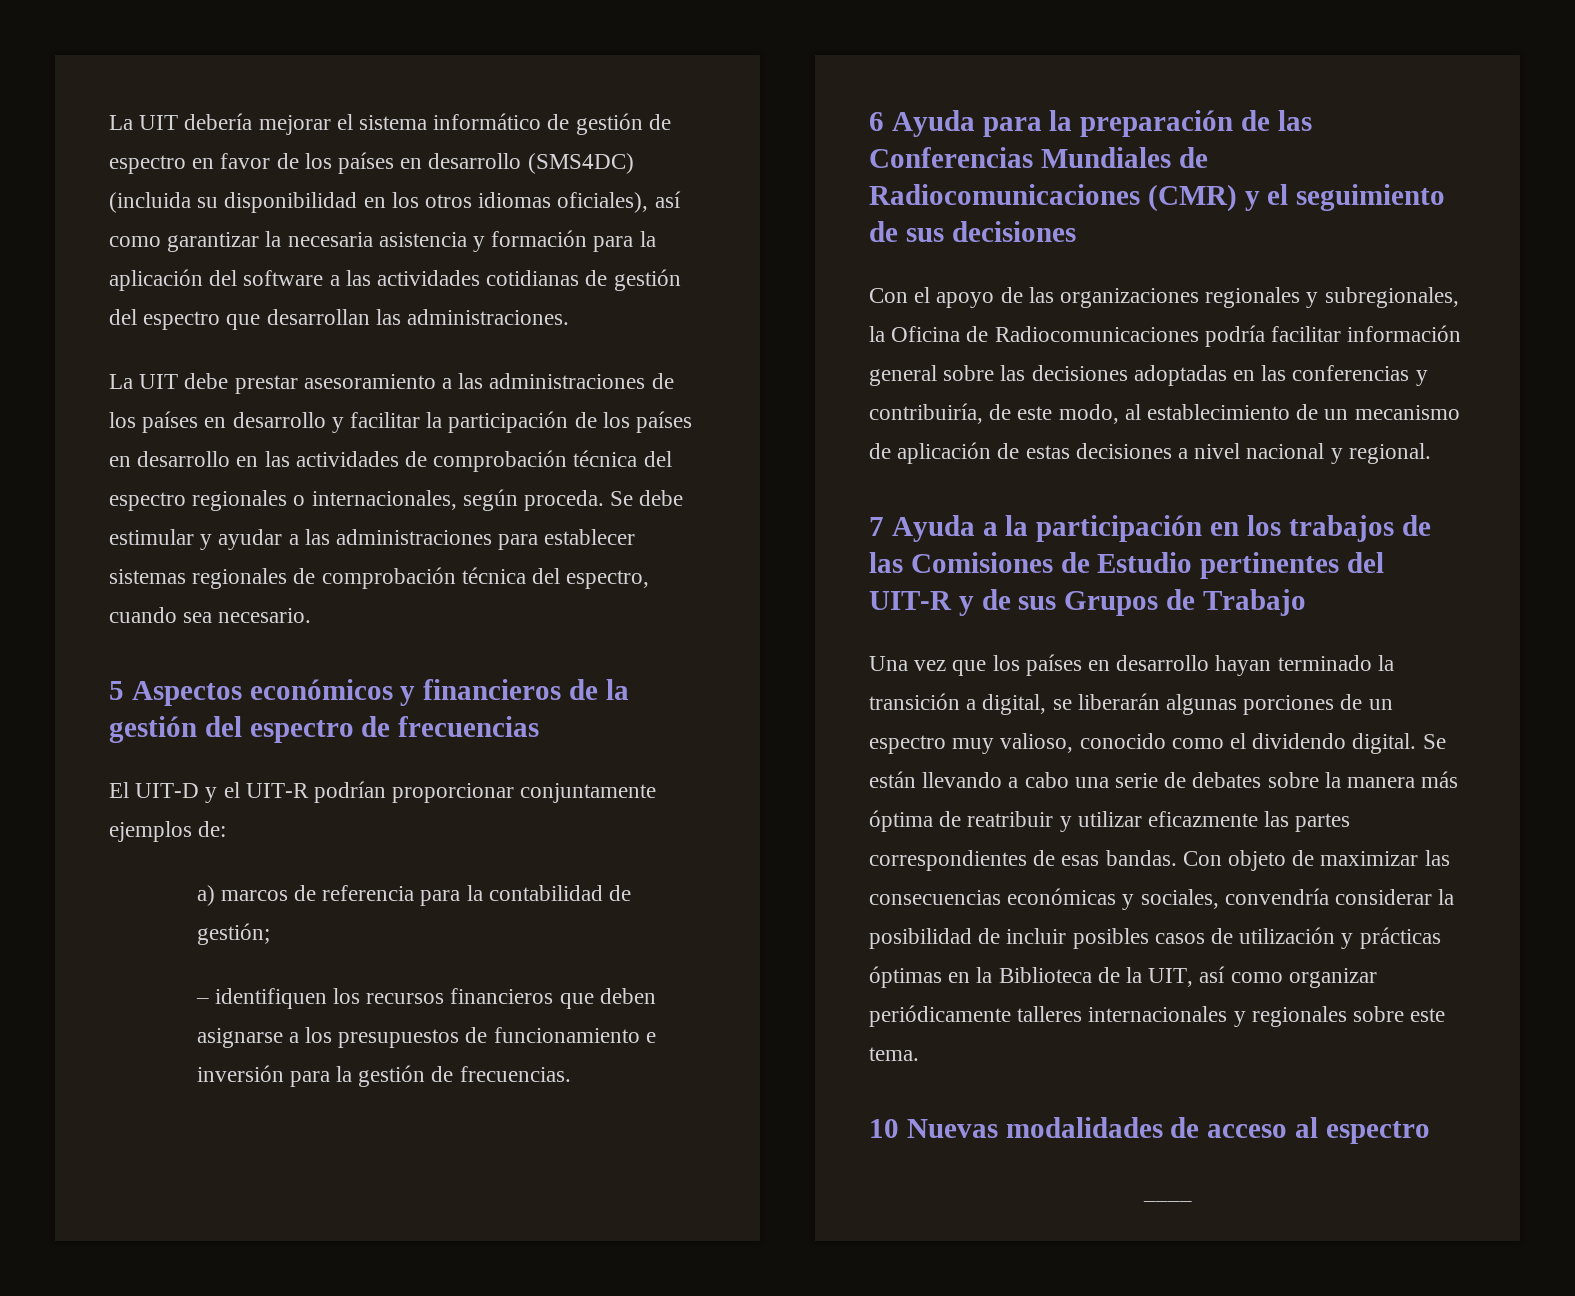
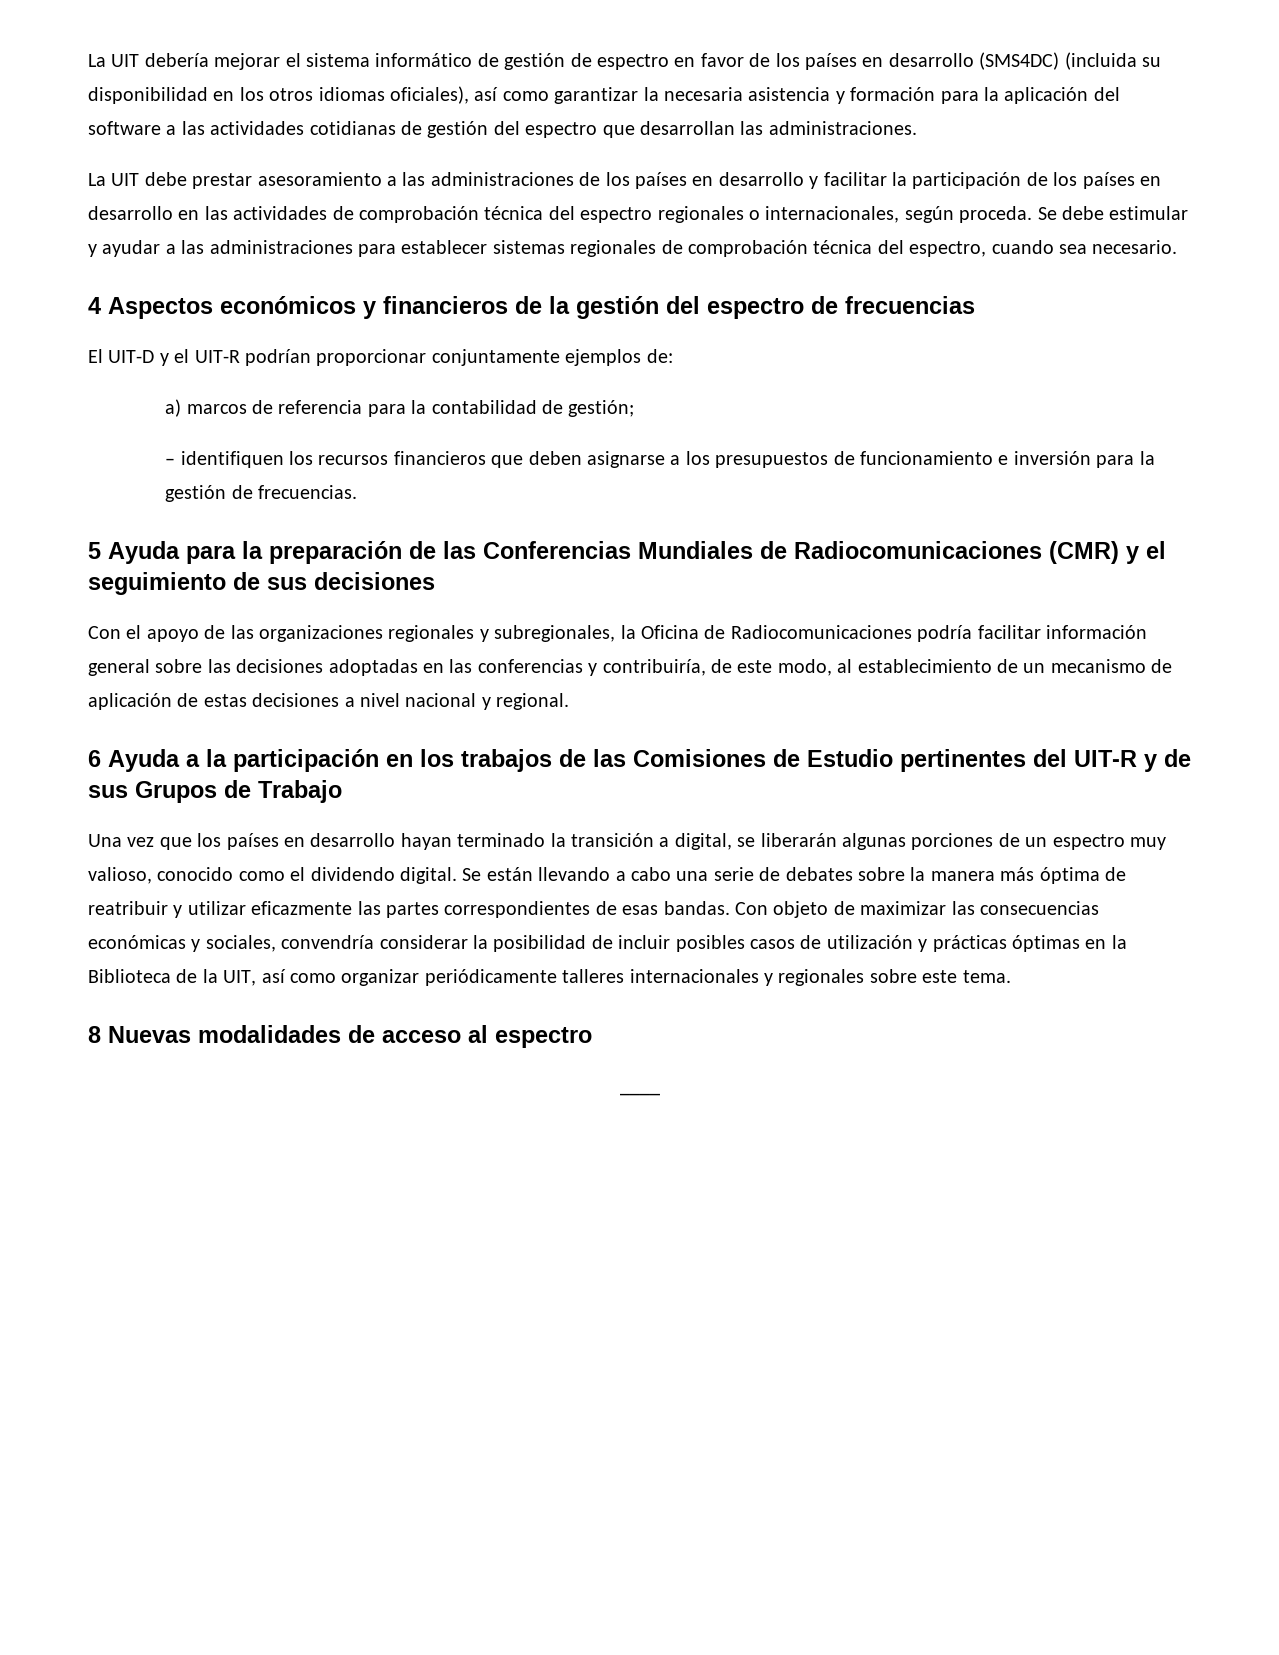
- 5 Aspectos económicos y financieros de la gestión del espectro de frecuencias
+ 4 Aspectos económicos y financieros de la gestión del espectro de frecuencias
- 6 Ayuda para la preparación de las Conferencias Mundiales de Radiocomunicaciones (CMR) y el seguimiento de sus decisiones
+ 5 Ayuda para la preparación de las Conferencias Mundiales de Radiocomunicaciones (CMR) y el seguimiento de sus decisiones
- 7 Ayuda a la participación en los trabajos de las Comisiones de Estudio pertinentes del UIT-R y de sus Grupos de Trabajo
+ 6 Ayuda a la participación en los trabajos de las Comisiones de Estudio pertinentes del UIT-R y de sus Grupos de Trabajo
- 10 Nuevas modalidades de acceso al espectro
+ 8 Nuevas modalidades de acceso al espectro

